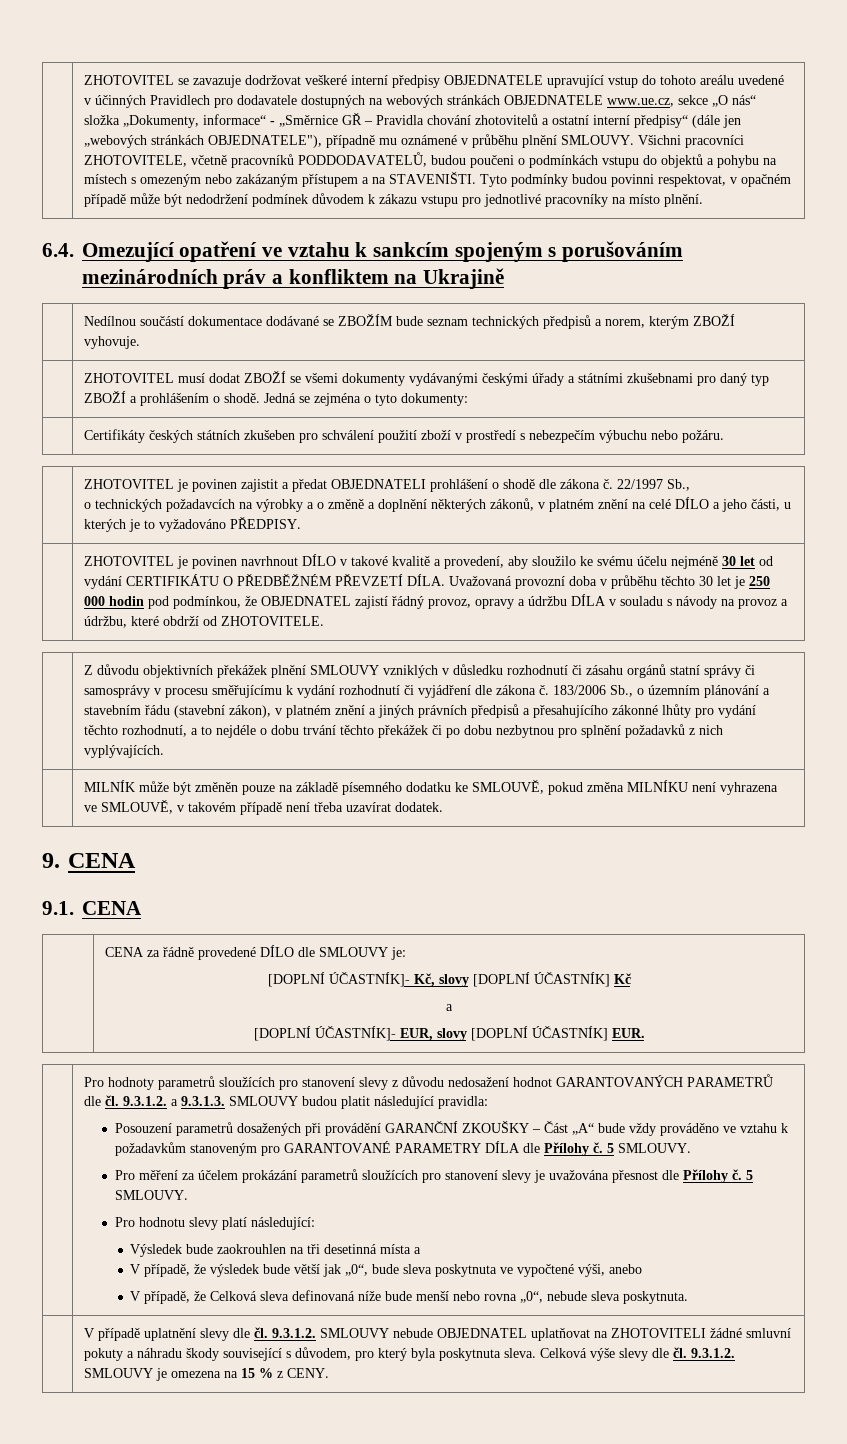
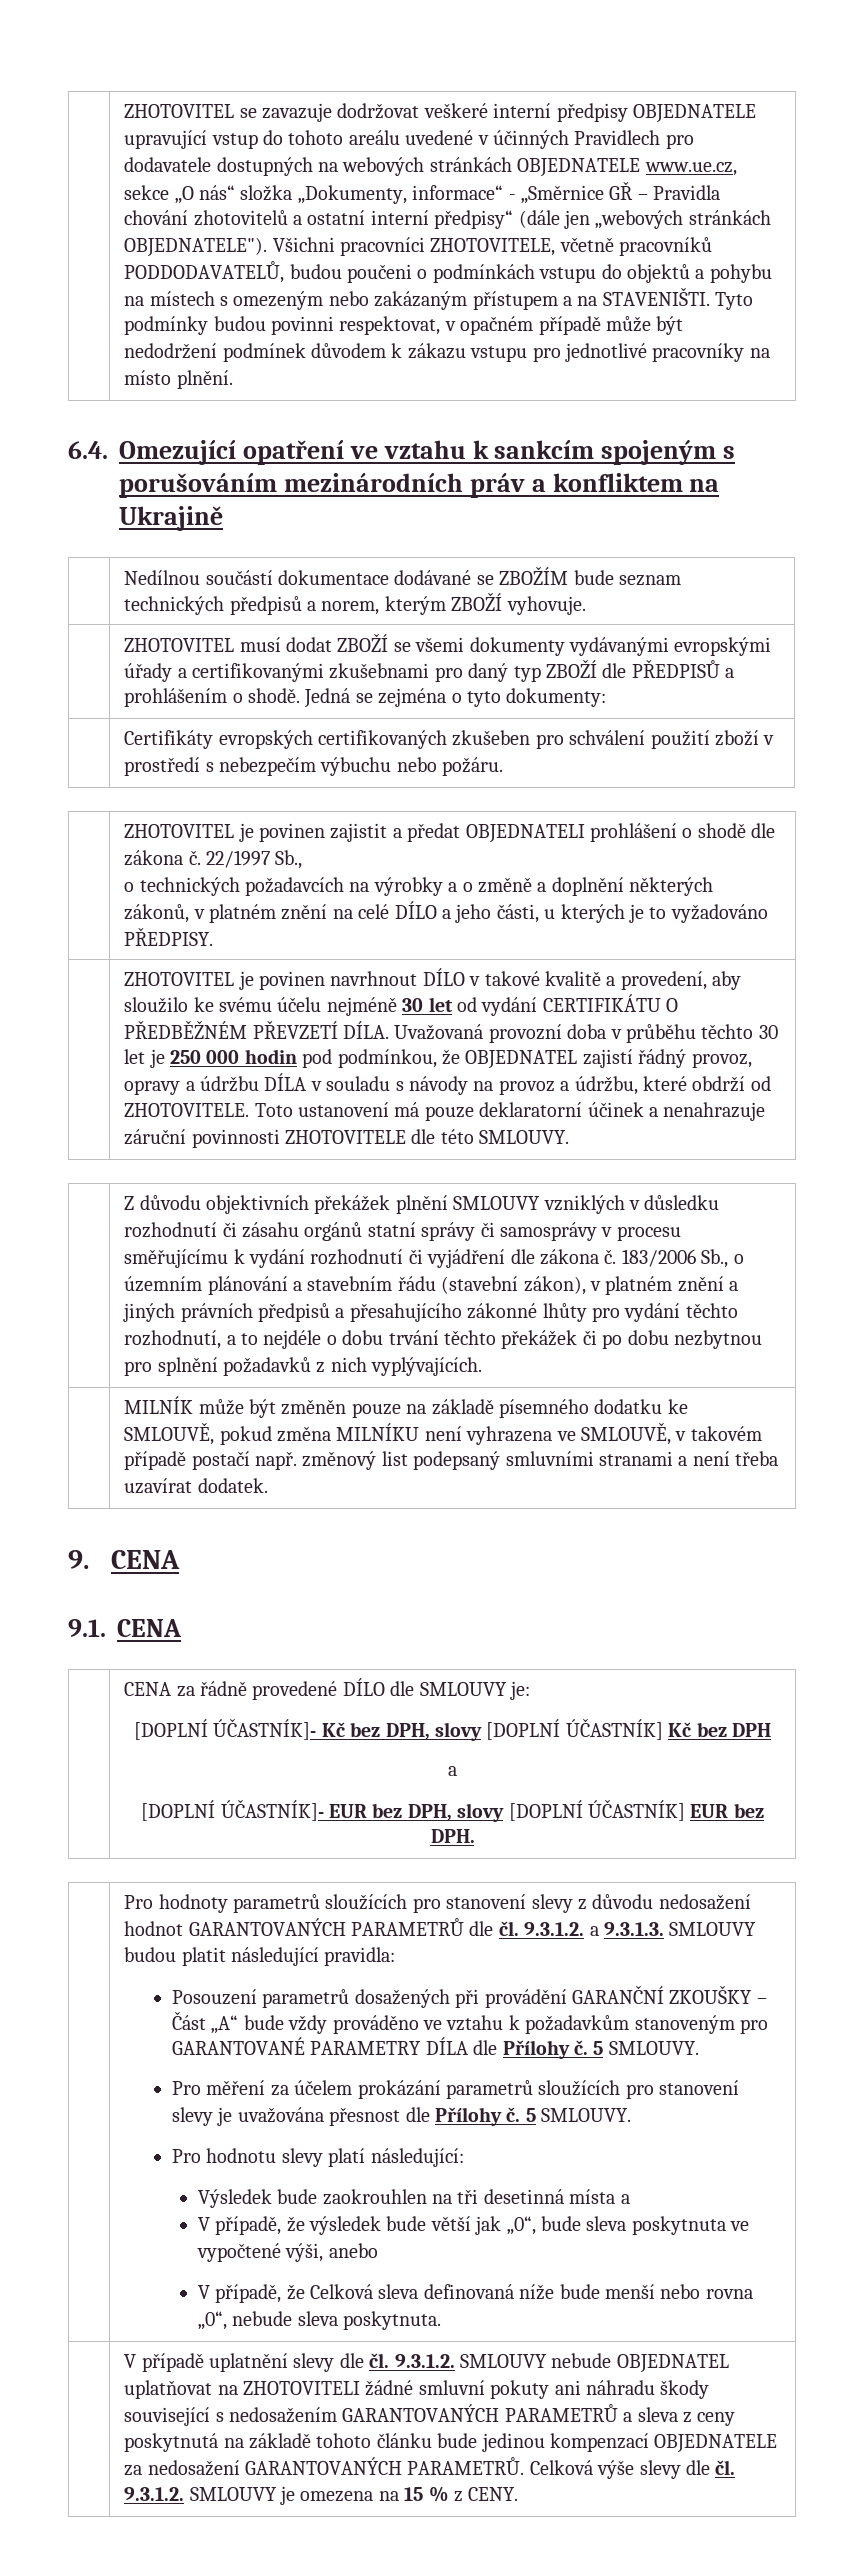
- ZHOTOVITEL se zavazuje dodržovat veškeré interní předpisy OBJEDNATELE upravující vstup do tohoto areálu uvedené v účinných Pravidlech pro dodavatele dostupných na webových stránkách OBJEDNATELE www.ue.cz, sekce „O nás“ složka „Dokumenty, informace“ - „Směrnice GŘ – Pravidla chování zhotovitelů a ostatní interní předpisy“ (dále jen „webových stránkách OBJEDNATELE"), případně mu oznámené v průběhu plnění SMLOUVY.
+ ZHOTOVITEL se zavazuje dodržovat veškeré interní předpisy OBJEDNATELE upravující vstup do tohoto areálu uvedené v účinných Pravidlech pro dodavatele dostupných na webových stránkách OBJEDNATELE www.ue.cz, sekce „O nás“ složka „Dokumenty, informace“ - „Směrnice GŘ – Pravidla chování zhotovitelů a ostatní interní předpisy“ (dále jen „webových stránkách OBJEDNATELE").
- | ZHOTOVITEL musí dodat ZBOŽÍ se všemi dokumenty vydávanými českými úřady a státními zkušebnami pro daný typ ZBOŽÍ a prohlášením o shodě. Jedná se zejména o tyto dokumenty:
+ | ZHOTOVITEL musí dodat ZBOŽÍ se všemi dokumenty vydávanými evropskými úřady a certifikovanými zkušebnami pro daný typ ZBOŽÍ dle PŘEDPISŮ a prohlášením o shodě. Jedná se zejména o tyto dokumenty:
- | Certifikáty českých státních zkušeben pro schválení použití zboží v prostředí s nebezpečím výbuchu nebo požáru.
+ | Certifikáty evropských certifikovaných zkušeben pro schválení použití zboží v prostředí s nebezpečím výbuchu nebo požáru.
+ Toto ustanovení má pouze deklaratorní účinek a nenahrazuje záruční povinnosti ZHOTOVITELE dle této SMLOUVY.
- | MILNÍK může být změněn pouze na základě písemného dodatku ke SMLOUVĚ, pokud změna MILNÍKU není vyhrazena ve SMLOUVĚ, v takovém případě není třeba uzavírat dodatek.
+ | MILNÍK může být změněn pouze na základě písemného dodatku ke SMLOUVĚ, pokud změna MILNÍKU není vyhrazena ve SMLOUVĚ, v takovém případě postačí např. změnový list podepsaný smluvními stranami a není třeba uzavírat dodatek.
  | CENA za řádně provedené DÍLO dle SMLOUVY je:
- [DOPLNÍ ÚČASTNÍK]- Kč, slovy [DOPLNÍ ÚČASTNÍK] Kč
+ [DOPLNÍ ÚČASTNÍK]- Kč bez DPH, slovy [DOPLNÍ ÚČASTNÍK] Kč bez DPH
  a
- [DOPLNÍ ÚČASTNÍK]- EUR, slovy [DOPLNÍ ÚČASTNÍK] EUR.
+ [DOPLNÍ ÚČASTNÍK]- EUR bez DPH, slovy [DOPLNÍ ÚČASTNÍK] EUR bez DPH.
- V případě uplatnění slevy dle čl. 9.3.1.2. SMLOUVY nebude OBJEDNATEL uplatňovat na ZHOTOVITELI žádné smluvní pokuty a náhradu škody související s důvodem, pro který byla poskytnuta sleva.
+ V případě uplatnění slevy dle čl. 9.3.1.2. SMLOUVY nebude OBJEDNATEL uplatňovat na ZHOTOVITELI žádné smluvní pokuty ani náhradu škody související s nedosažením GARANTOVANÝCH PARAMETRŮ a sleva z ceny poskytnutá na základě tohoto článku bude jedinou kompenzací OBJEDNATELE za nedosažení GARANTOVANÝCH PARAMETRŮ.

